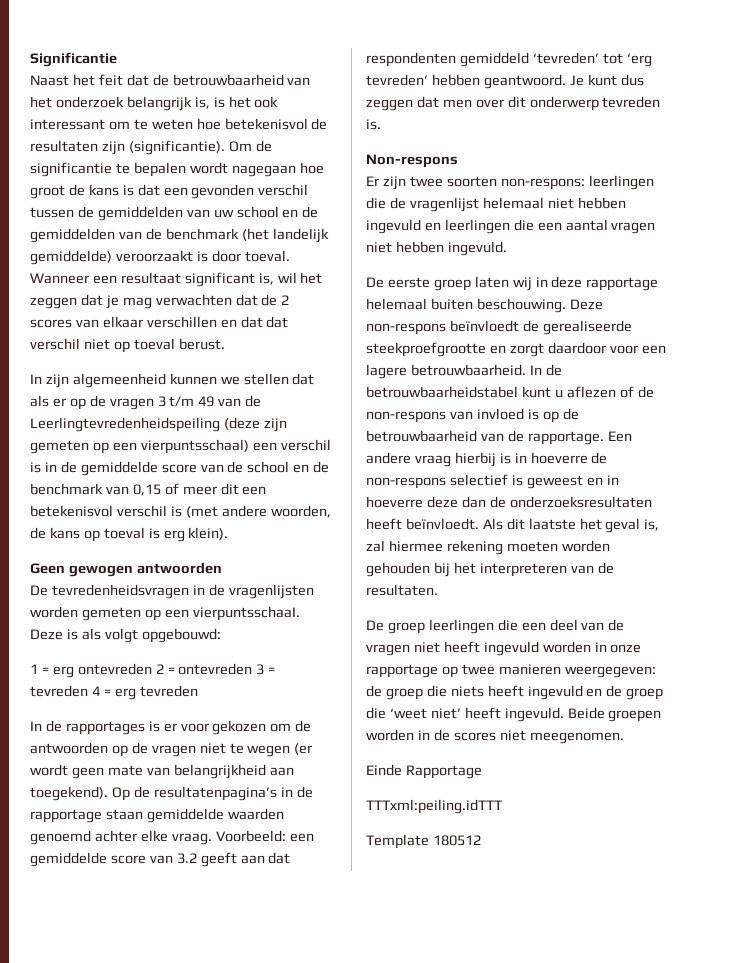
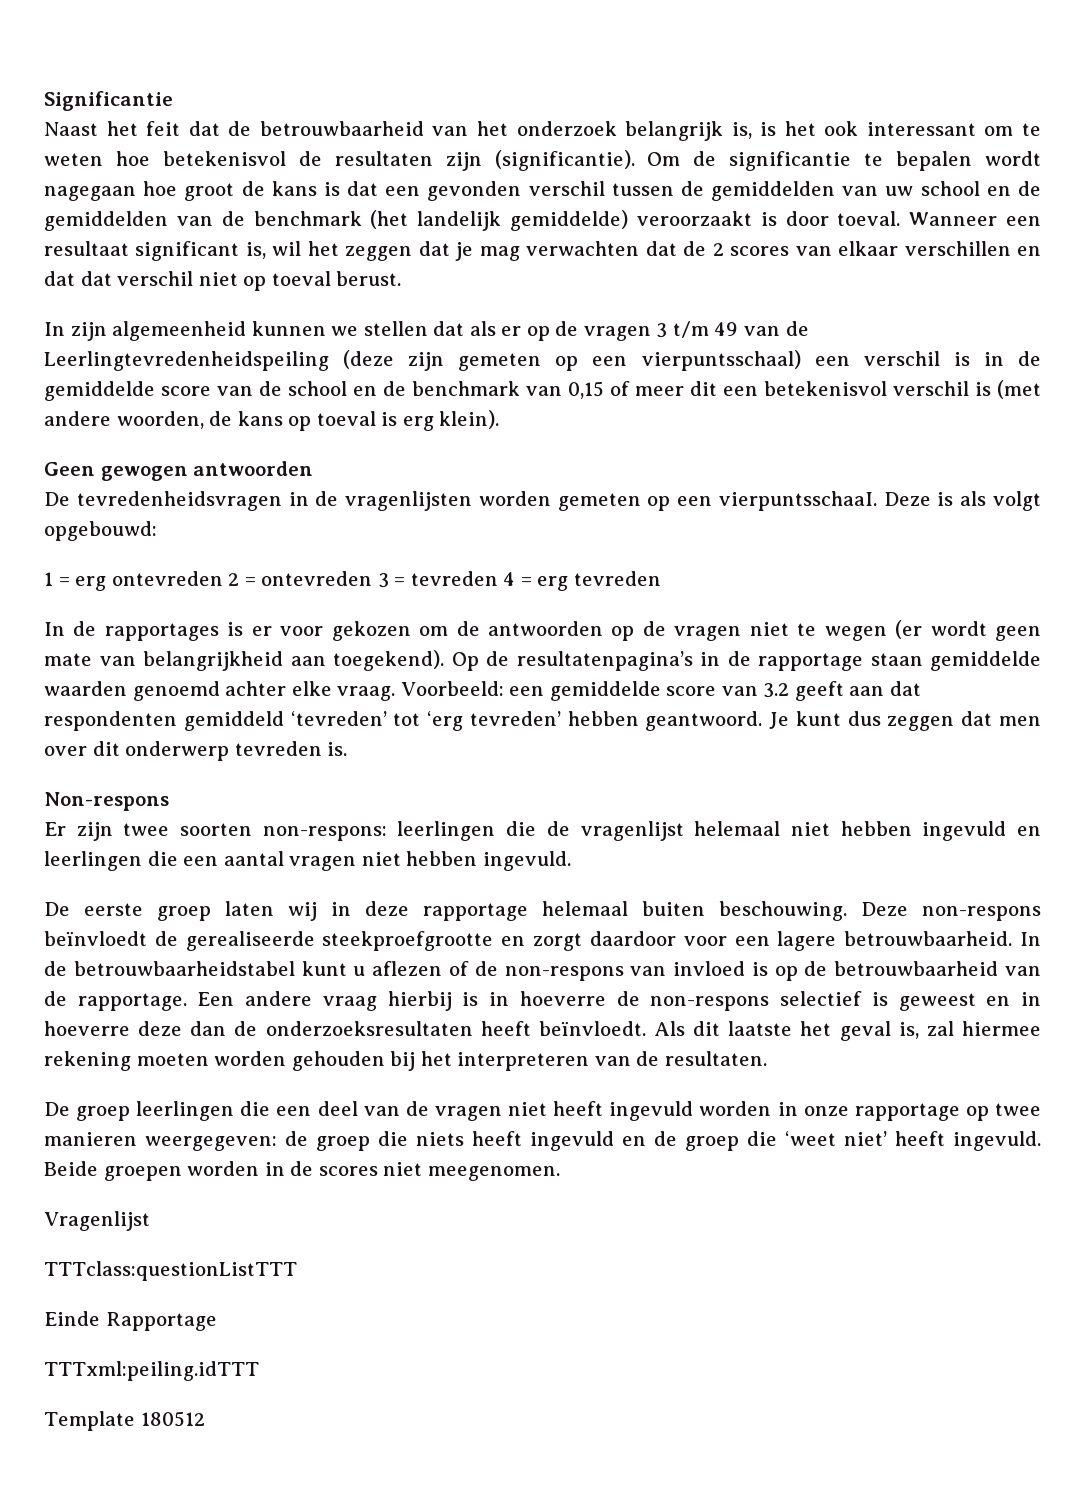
+ Vragenlijst
+ TTTclass:questionListTTT

